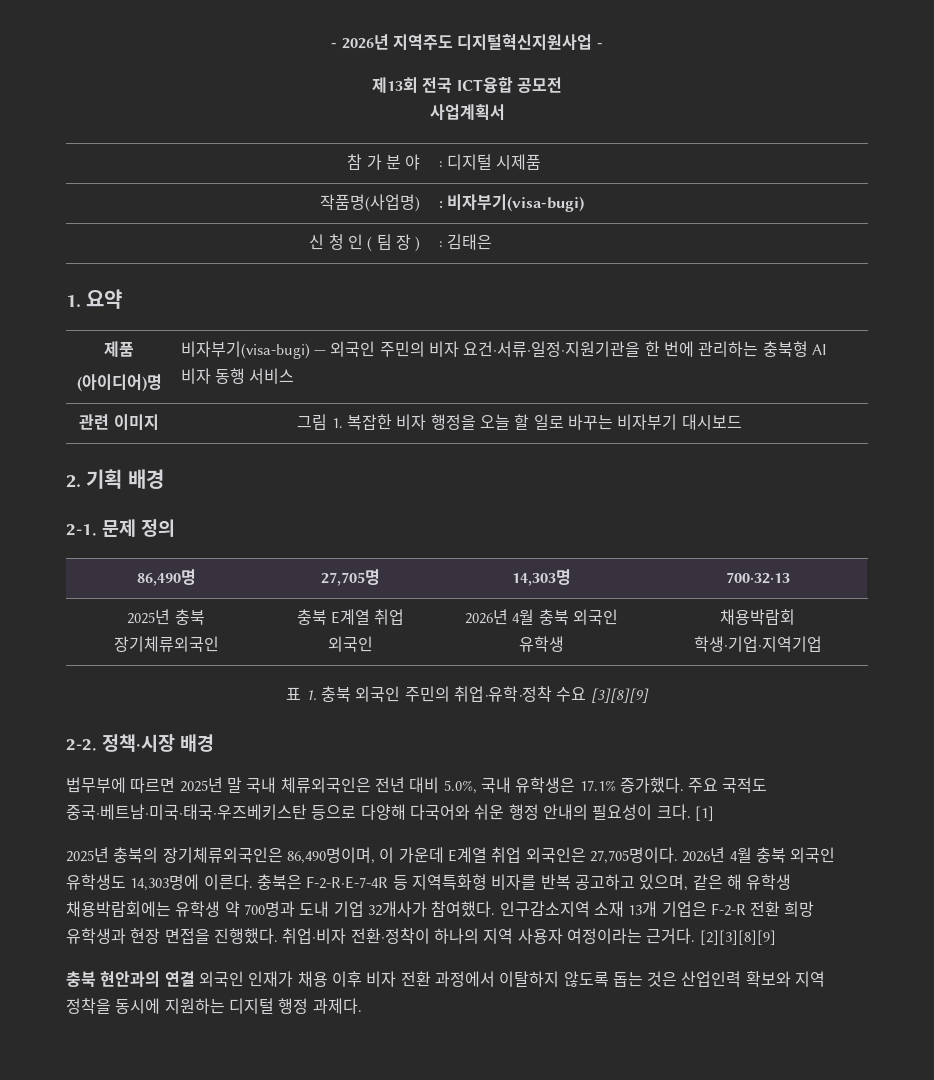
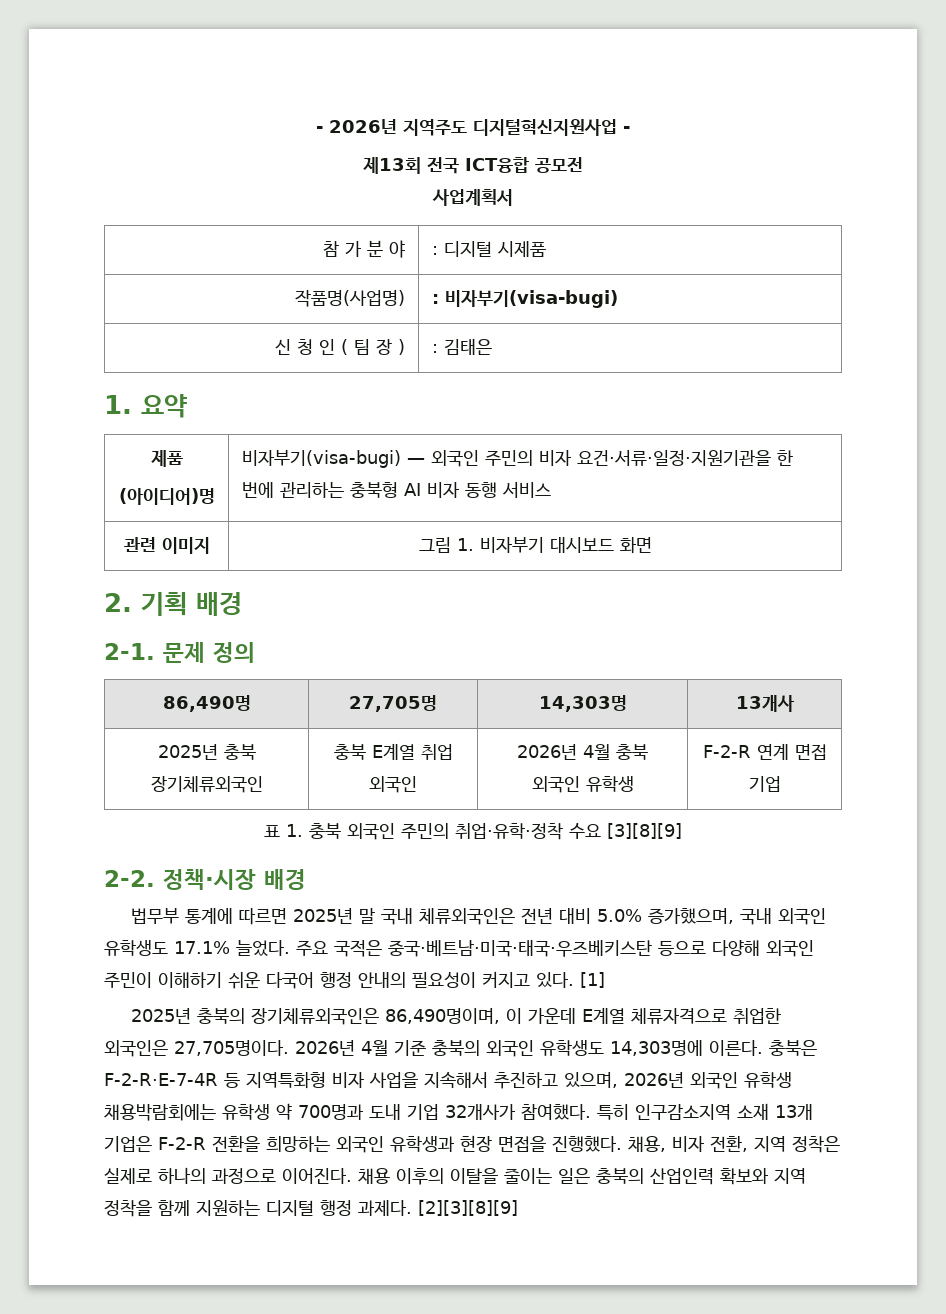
- 관련 이미지 | 그림 1. 복잡한 비자 행정을 오늘 할 일로 바꾸는 비자부기 대시보드
+ 관련 이미지 | 그림 1. 비자부기 대시보드 화면
- 86,490명 | 27,705명 | 14,303명 | 700·32·13
+ 86,490명 | 27,705명 | 14,303명 | 13개사
- 2025년 충북 장기체류외국인 | 충북 E계열 취업 외국인 | 2026년 4월 충북 외국인 유학생 | 채용박람회 학생·기업·지역기업
+ 2025년 충북 장기체류외국인 | 충북 E계열 취업 외국인 | 2026년 4월 충북 외국인 유학생 | F-2-R 연계 면접 기업
- 법무부에 따르면 2025년 말 국내 체류외국인은 전년 대비 5.0%, 국내 유학생은 17.1% 증가했다. 주요 국적도 중국·베트남·미국·태국·우즈베키스탄 등으로 다양해 다국어와 쉬운 행정 안내의 필요성이 크다.
+ 법무부 통계에 따르면 2025년 말 국내 체류외국인은 전년 대비 5.0% 증가했으며, 국내 외국인 유학생도 17.1% 늘었다. 주요 국적은 중국·베트남·미국·태국·우즈베키스탄 등으로 다양해 외국인 주민이 이해하기 쉬운 다국어 행정 안내의 필요성이 커지고 있다.
- 2025년 충북의 장기체류외국인은 86,490명이며, 이 가운데 E계열 취업 외국인은 27,705명이다.
+ 2025년 충북의 장기체류외국인은 86,490명이며, 이 가운데 E계열 체류자격으로 취업한 외국인은 27,705명이다.
- 2026년 4월 충북 외국인 유학생도 14,303명에 이른다.
+ 2026년 4월 기준 충북의 외국인 유학생도 14,303명에 이른다.
- 충북은 F-2-R·E-7-4R 등 지역특화형 비자를 반복 공고하고 있으며, 같은 해 유학생 채용박람회에는 유학생 약 700명과 도내 기업 32개사가 참여했다.
+ 충북은 F-2-R·E-7-4R 등 지역특화형 비자 사업을 지속해서 추진하고 있으며, 2026년 외국인 유학생 채용박람회에는 유학생 약 700명과 도내 기업 32개사가 참여했다.
- 인구감소지역 소재 13개 기업은 F-2-R 전환 희망 유학생과 현장 면접을 진행했다.
+ 특히 인구감소지역 소재 13개 기업은 F-2-R 전환을 희망하는 외국인 유학생과 현장 면접을 진행했다.
- 취업·비자 전환·정착이 하나의 지역 사용자 여정이라는 근거다. [2][3][8][9]
- 충북 현안과의 연결 외국인 인재가 채용 이후 비자 전환 과정에서 이탈하지 않도록 돕는 것은 산업인력 확보와 지역 정착을 동시에 지원하는 디지털 행정 과제다.
+ 채용, 비자 전환, 지역 정착은 실제로 하나의 과정으로 이어진다. 채용 이후의 이탈을 줄이는 일은 충북의 산업인력 확보와 지역 정착을 함께 지원하는 디지털 행정 과제다.
+ [2][3][8][9]

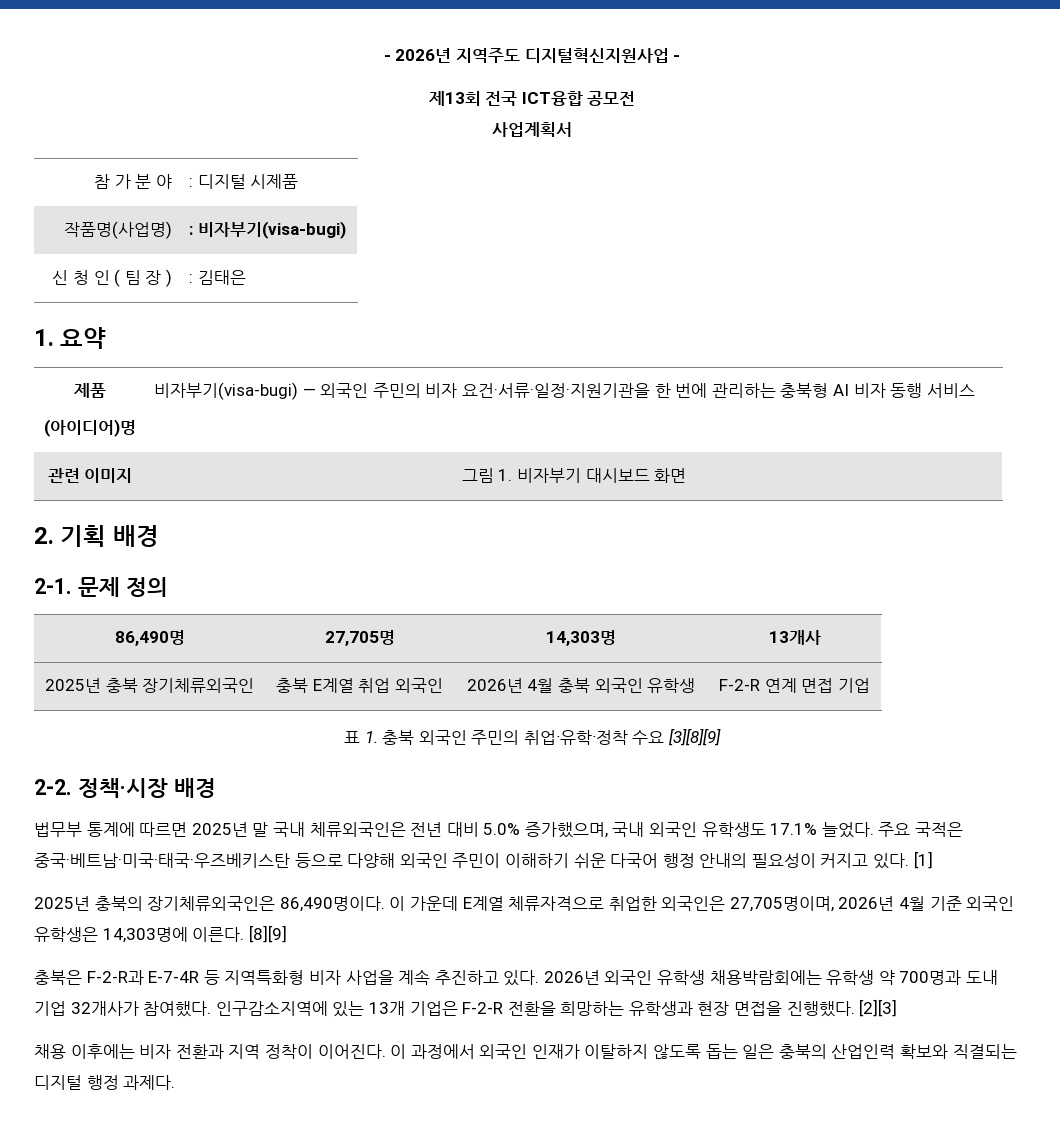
- 2025년 충북의 장기체류외국인은 86,490명이며, 이 가운데 E계열 체류자격으로 취업한 외국인은 27,705명이다. 2026년 4월 기준 충북의 외국인 유학생도 14,303명에 이른다. 충북은 F-2-R·E-7-4R 등 지역특화형 비자 사업을 지속해서 추진하고 있으며, 2026년 외국인 유학생 채용박람회에는 유학생 약 700명과 도내 기업 32개사가 참여했다.
+ 2025년 충북의 장기체류외국인은 86,490명이다. 이 가운데 E계열 체류자격으로 취업한 외국인은 27,705명이며, 2026년 4월 기준 외국인 유학생은 14,303명에 이른다. [8][9]
+ 충북은 F-2-R과 E-7-4R 등 지역특화형 비자 사업을 계속 추진하고 있다. 2026년 외국인 유학생 채용박람회에는 유학생 약 700명과 도내 기업 32개사가 참여했다.
- 특히 인구감소지역 소재 13개 기업은 F-2-R 전환을 희망하는 외국인 유학생과 현장 면접을 진행했다.
+ 인구감소지역에 있는 13개 기업은 F-2-R 전환을 희망하는 유학생과 현장 면접을 진행했다.
- 채용, 비자 전환, 지역 정착은 실제로 하나의 과정으로 이어진다. 채용 이후의 이탈을 줄이는 일은 충북의 산업인력 확보와 지역 정착을 함께 지원하는 디지털 행정 과제다. [2][3][8][9]
+ [2][3]
+ 채용 이후에는 비자 전환과 지역 정착이 이어진다. 이 과정에서 외국인 인재가 이탈하지 않도록 돕는 일은 충북의 산업인력 확보와 직결되는 디지털 행정 과제다.

